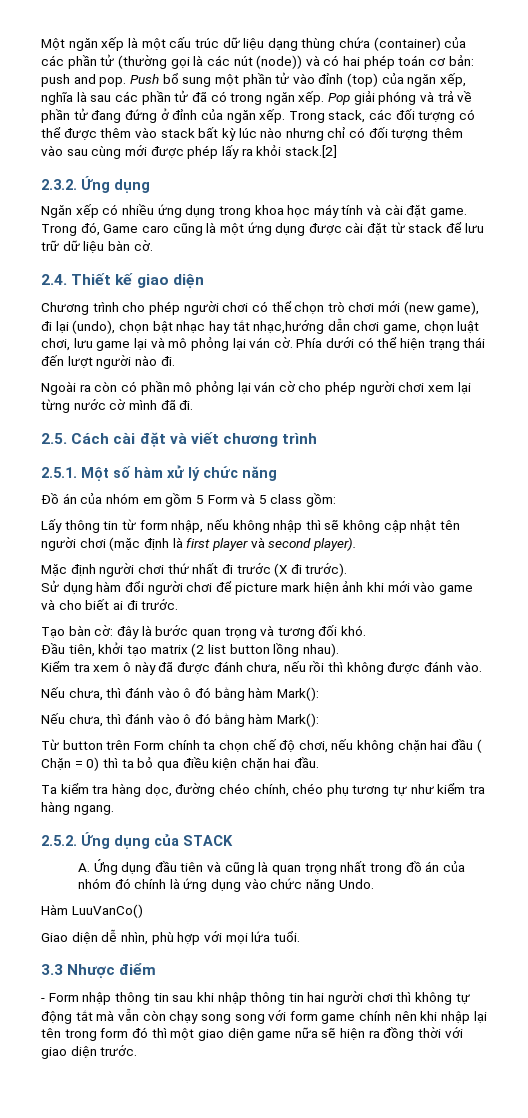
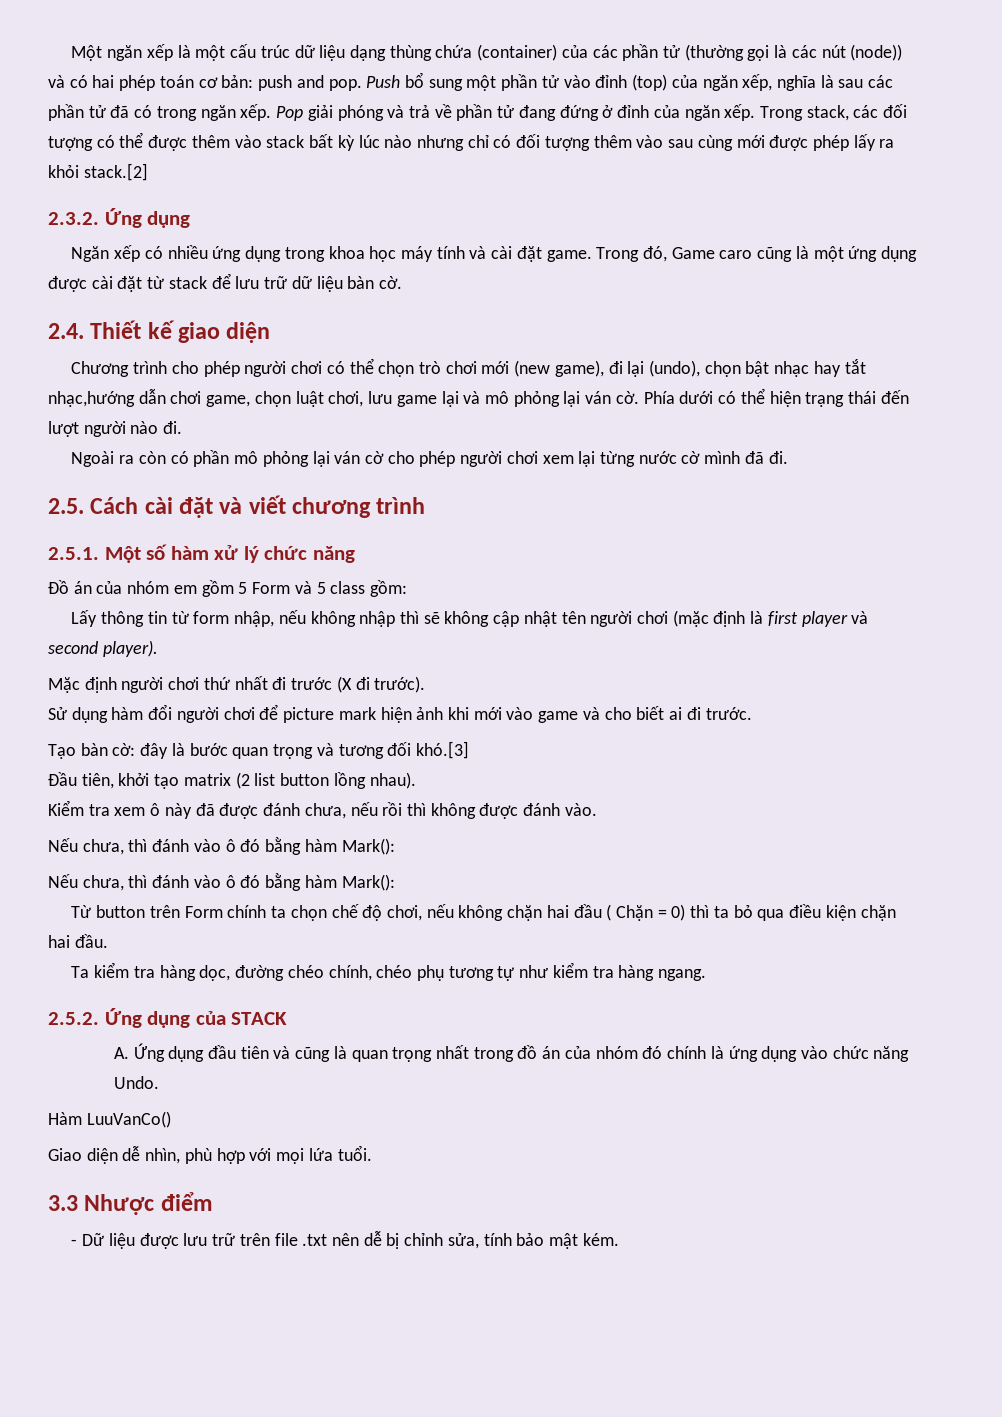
- Tạo bàn cờ: đây là bước quan trọng và tương đối khó.
+ Tạo bàn cờ: đây là bước quan trọng và tương đối khó.[3]
- - Form nhập thông tin sau khi nhập thông tin hai người chơi thì không tự động tắt mà vẫn còn chạy song song với form game chính nên khi nhập lại tên trong form đó thì một giao diện game nữa sẽ hiện ra đồng thời với giao diện trước.
+ - Dữ liệu được lưu trữ trên file .txt nên dễ bị chỉnh sửa, tính bảo mật kém.

